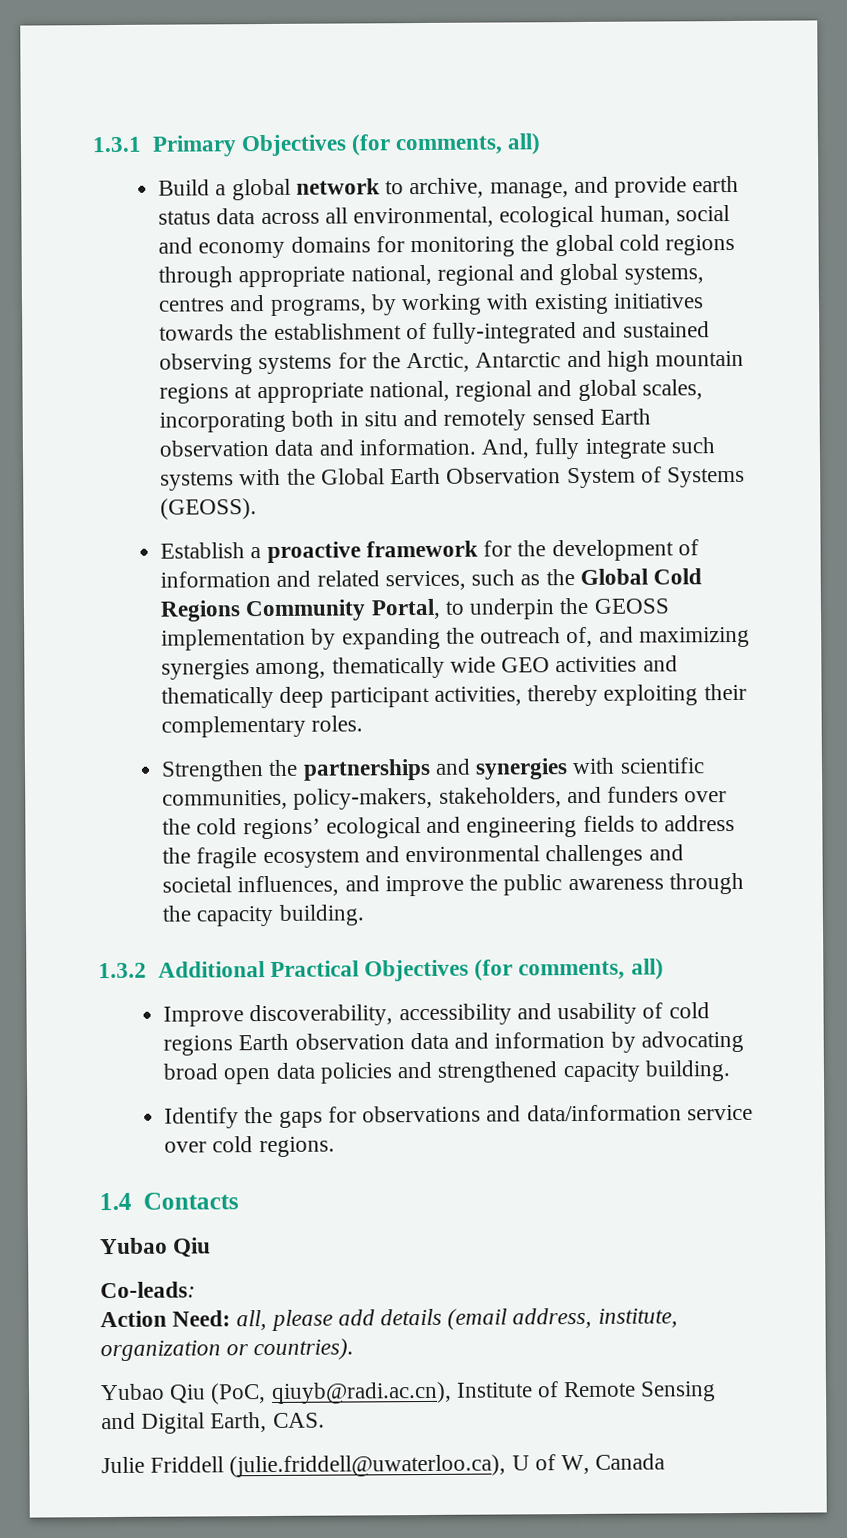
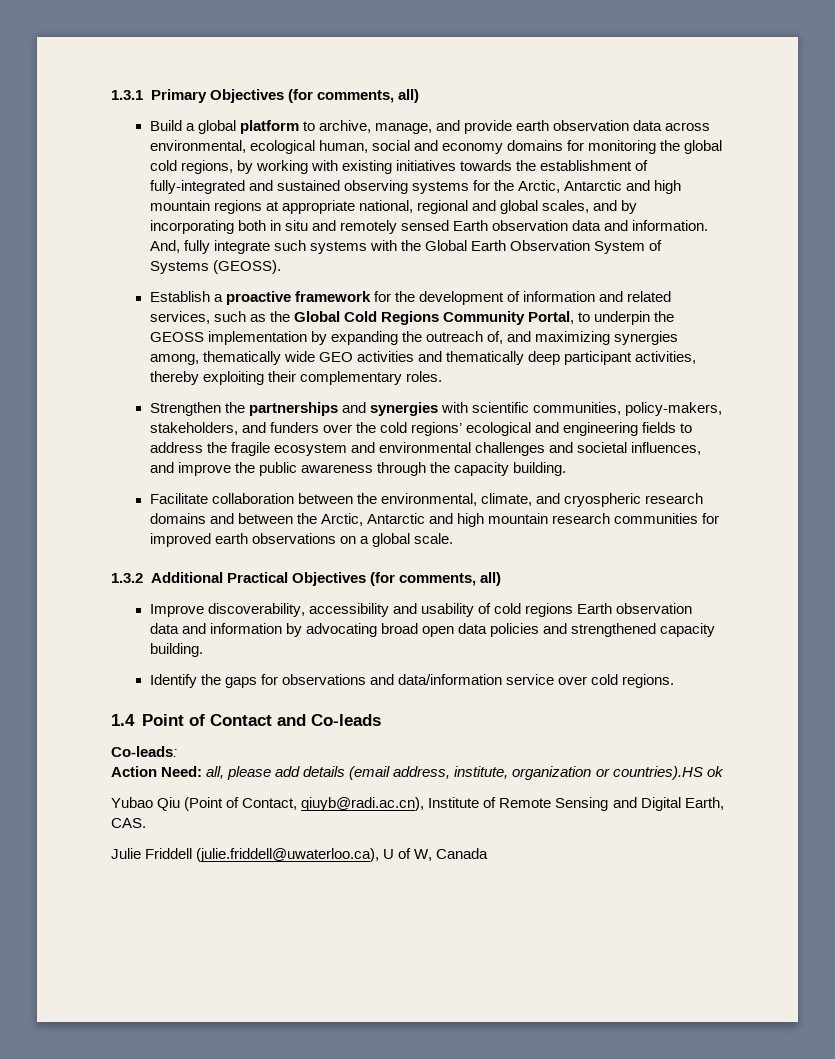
- Build a global network to archive, manage, and provide earth status data across all environmental, ecological human, social and economy domains for monitoring the global cold regions through appropriate national, regional and global systems, centres and programs, by working with existing initiatives towards the establishment of fully-integrated and sustained observing systems for the Arctic, Antarctic and high mountain regions at appropriate national, regional and global scales, incorporating both in situ and remotely sensed Earth observation data and information.
+ Build a global platform to archive, manage, and provide earth observation data across environmental, ecological human, social and economy domains for monitoring the global cold regions, by working with existing initiatives towards the establishment of fully-integrated and sustained observing systems for the Arctic, Antarctic and high mountain regions at appropriate national, regional and global scales, and by incorporating both in situ and remotely sensed Earth observation data and information.
+ Facilitate collaboration between the environmental, climate, and cryospheric research domains and between the Arctic, Antarctic and high mountain research communities for improved earth observations on a global scale.
- 1.4 Contacts
- Yubao Qiu
+ 1.4 Point of Contact and Co-leads
- Action Need: all, please add details (email address, institute, organization or countries).
- Yubao Qiu (PoC, qiuyb@radi.ac.cn), Institute of Remote Sensing and Digital Earth, CAS.
+ Action Need: all, please add details (email address, institute, organization or countries).HS ok
+ Yubao Qiu (Point of Contact, qiuyb@radi.ac.cn), Institute of Remote Sensing and Digital Earth, CAS.

